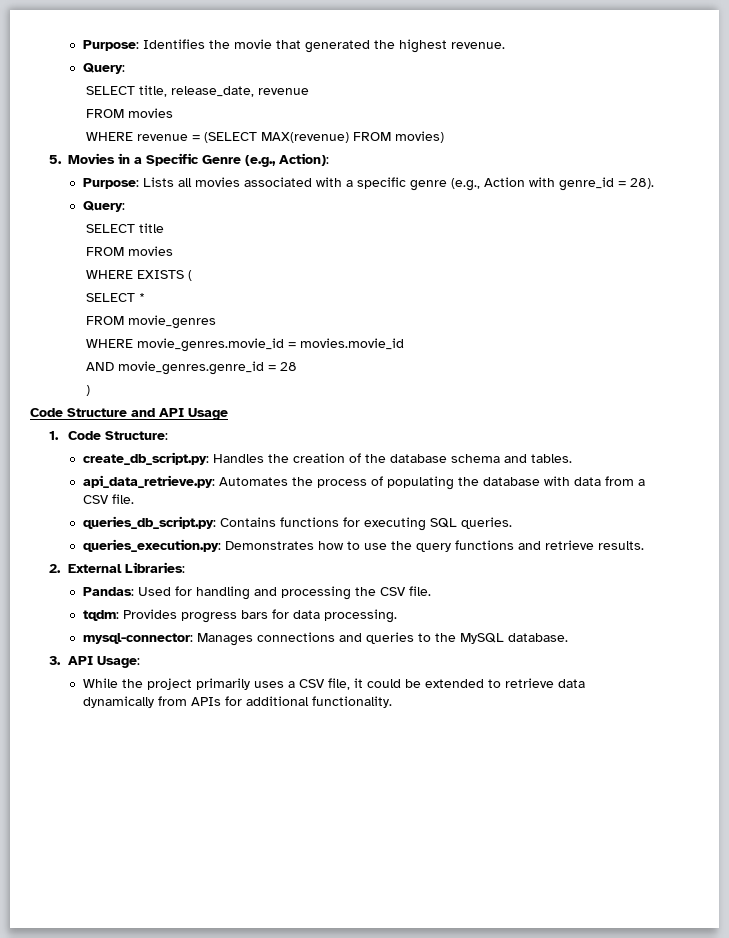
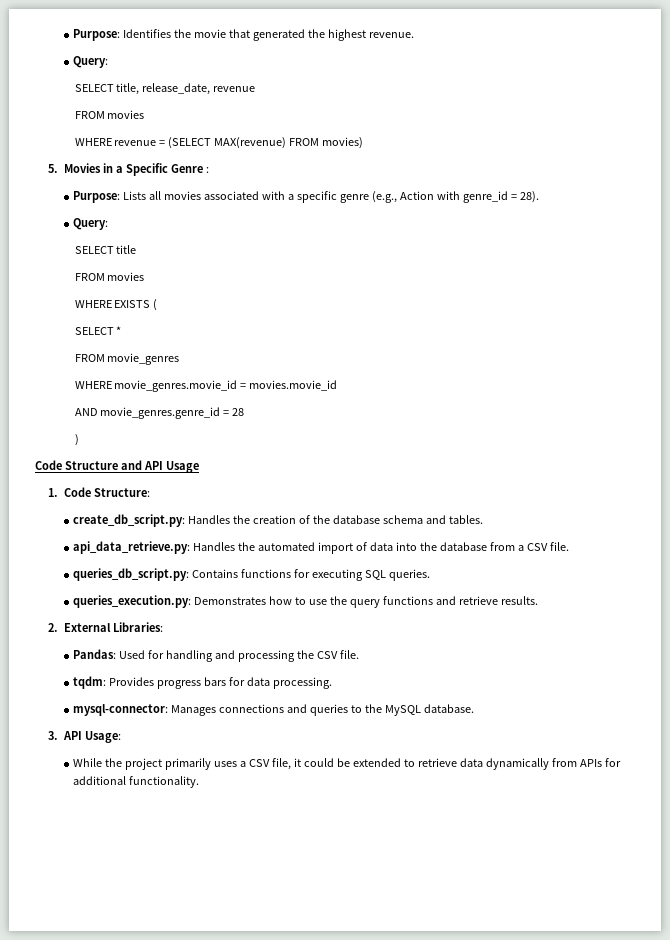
- 5. Movies in a Specific Genre (e.g., Action):
+ 5. Movies in a Specific Genre :
- api_data_retrieve.py: Automates the process of populating the database with data from a CSV file.
+ api_data_retrieve.py: Handles the automated import of data into the database from a CSV file.

